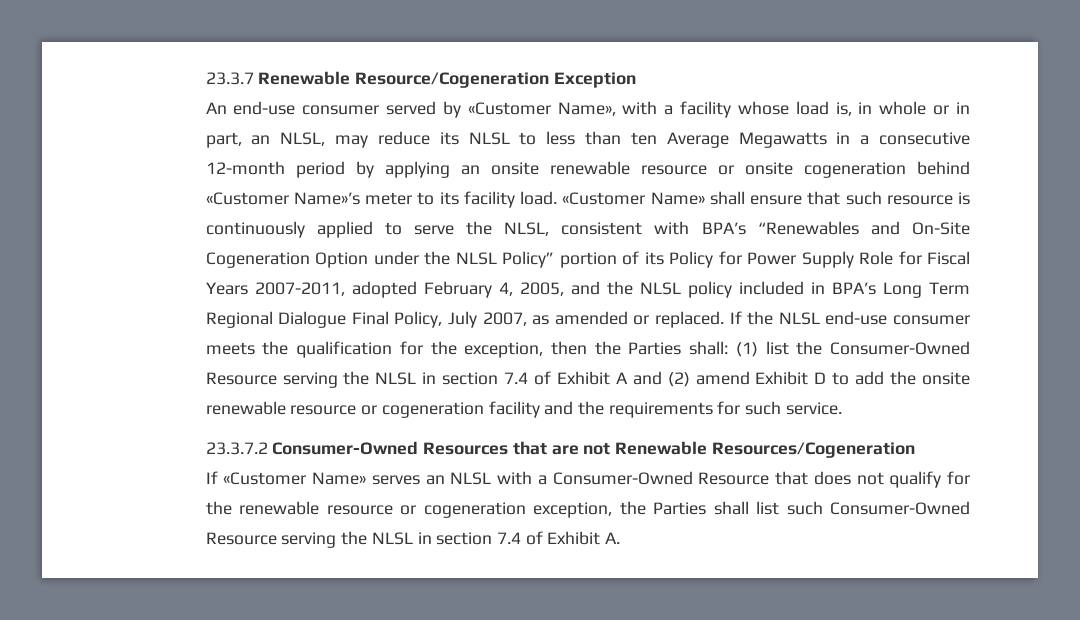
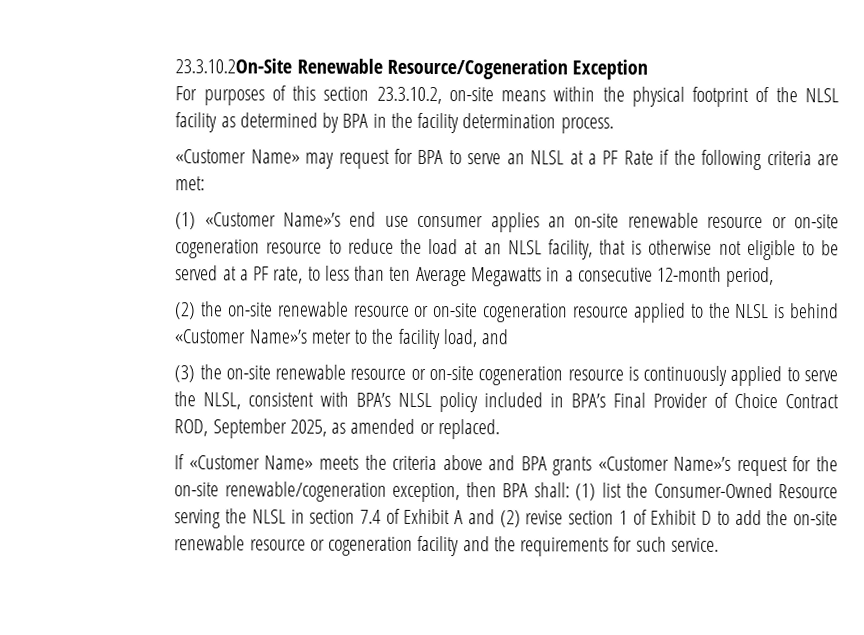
- 23.3.7 Renewable Resource/Cogeneration Exception
+ 23.3.10.2On-Site Renewable Resource/Cogeneration Exception
- An end-use consumer served by «Customer Name», with a facility whose load is, in whole or in part, an NLSL, may reduce its NLSL to less than ten Average Megawatts in a consecutive 12-month period by applying an onsite renewable resource or onsite cogeneration behind «Customer Name»’s meter to its facility load. «Customer Name» shall ensure that such resource is continuously applied to serve the NLSL, consistent with BPA’s “Renewables and On-Site Cogeneration Option under the NLSL Policy” portion of its Policy for Power Supply Role for Fiscal Years 2007-2011, adopted February 4, 2005, and the NLSL policy included in BPA’s Long Term Regional Dialogue Final Policy, July 2007, as amended or replaced. If the NLSL end-use consumer meets the qualification for the exception, then the Parties shall:
+ For purposes of this section 23.3.10.2, on-site means within the physical footprint of the NLSL facility as determined by BPA in the facility determination process.
+ «Customer Name» may request for BPA to serve an NLSL at a PF Rate if the following criteria are met:
+ (1) «Customer Name»’s end use consumer applies an on-site renewable resource or on-site cogeneration resource to reduce the load at an NLSL facility, that is otherwise not eligible to be served at a PF rate, to less than ten Average Megawatts in a consecutive 12-month period,
+ (2) the on-site renewable resource or on-site cogeneration resource applied to the NLSL is behind «Customer Name»’s meter to the facility load, and
+ (3) the on-site renewable resource or on-site cogeneration resource is continuously applied to serve the NLSL, consistent with BPA’s NLSL policy included in BPA’s Final Provider of Choice Contract ROD, September 2025, as amended or replaced.
+ If «Customer Name» meets the criteria above and BPA grants «Customer Name»’s request for the on-site renewable/cogeneration exception, then BPA shall:
- (1) list the Consumer-Owned Resource serving the NLSL in section 7.4 of Exhibit A and (2) amend Exhibit D to add the onsite renewable resource or cogeneration facility and the requirements for such service.
+ (1) list the Consumer-Owned Resource serving the NLSL in section 7.4 of Exhibit A and (2) revise section 1 of Exhibit D to add the on-site renewable resource or cogeneration facility and the requirements for such service.
- 23.3.7.2 Consumer-Owned Resources that are not Renewable Resources/Cogeneration
- If «Customer Name» serves an NLSL with a Consumer-Owned Resource that does not qualify for the renewable resource or cogeneration exception, the Parties shall list such Consumer-Owned Resource serving the NLSL in section 7.4 of Exhibit A.

